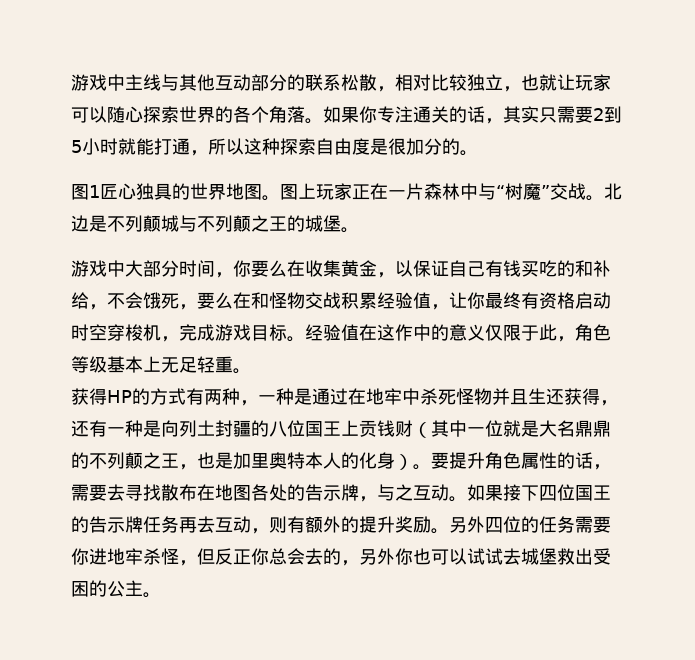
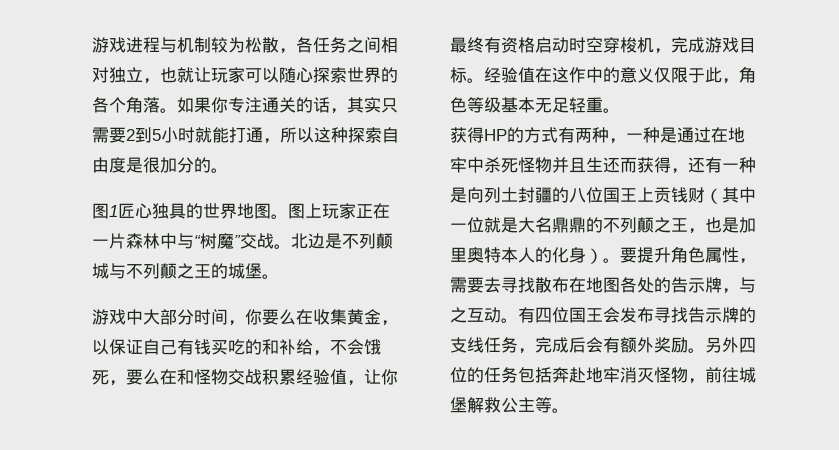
- 游戏中主线与其他互动部分的联系松散，相对比较独立，也就让玩家可以随心探索世界的各个角落。
+ 游戏进程与机制较为松散，各任务之间相对独立，也就让玩家可以随心探索世界的各个角落。
- 经验值在这作中的意义仅限于此，角色等级基本上无足轻重。
+ 经验值在这作中的意义仅限于此，角色等级基本无足轻重。
- 获得HP的方式有两种，一种是通过在地牢中杀死怪物并且生还获得，还有一种是向列土封疆的八位国王上贡钱财（其中一位就是大名鼎鼎的不列颠之王，也是加里奥特本人的化身）。
+ 获得HP的方式有两种，一种是通过在地牢中杀死怪物并且生还而获得，还有一种是向列土封疆的八位国王上贡钱财（其中一位就是大名鼎鼎的不列颠之王，也是加里奥特本人的化身）。
- 要提升角色属性的话，需要去寻找散布在地图各处的告示牌，与之互动。
+ 要提升角色属性，需要去寻找散布在地图各处的告示牌，与之互动。
- 如果接下四位国王的告示牌任务再去互动，则有额外的提升奖励。
+ 有四位国王会发布寻找告示牌的支线任务，完成后会有额外奖励。
- 另外四位的任务需要你进地牢杀怪，但反正你总会去的，另外你也可以试试去城堡救出受困的公主。
+ 另外四位的任务包括奔赴地牢消灭怪物，前往城堡解救公主等。

